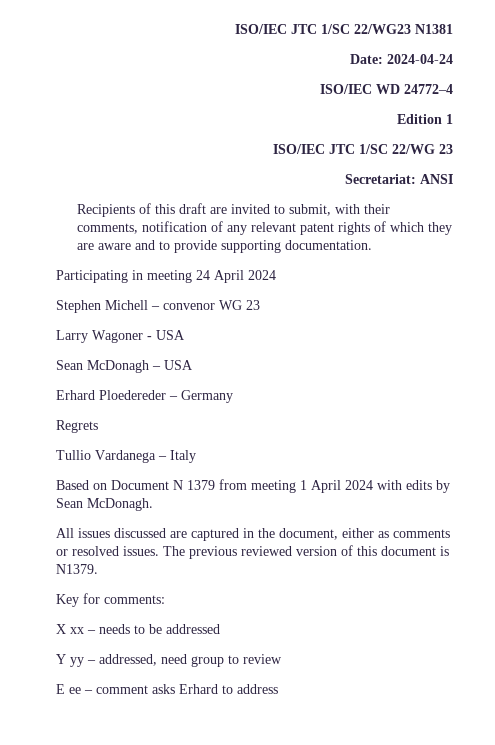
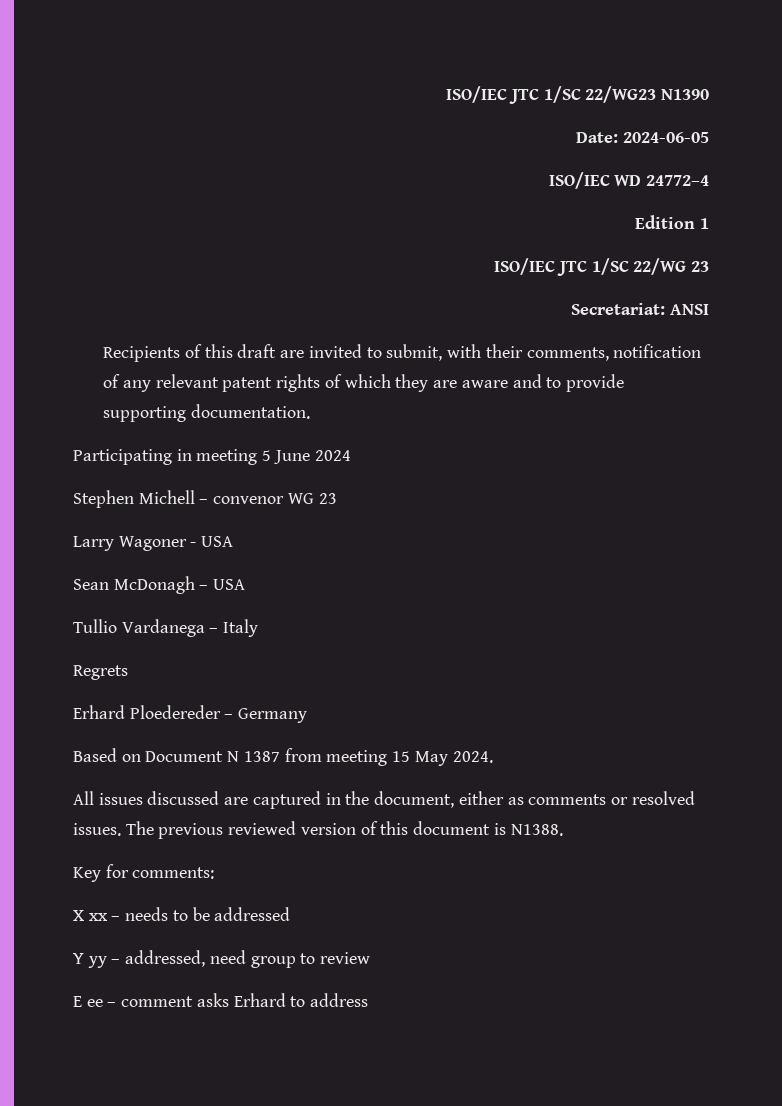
- ISO/IEC JTC 1/SC 22/WG23 N1381
+ ISO/IEC JTC 1/SC 22/WG23 N1390
- Date: 2024-04-24
+ Date: 2024-06-05
- Participating in meeting 24 April 2024
+ Participating in meeting 5 June 2024
+ Tullio Vardanega – Italy
+ Regrets
- Regrets
- Tullio Vardanega – Italy
- Based on Document N 1379 from meeting 1 April 2024 with edits by Sean McDonagh.
+ Based on Document N 1387 from meeting 15 May 2024.
- The previous reviewed version of this document is N1379.
+ The previous reviewed version of this document is N1388.

